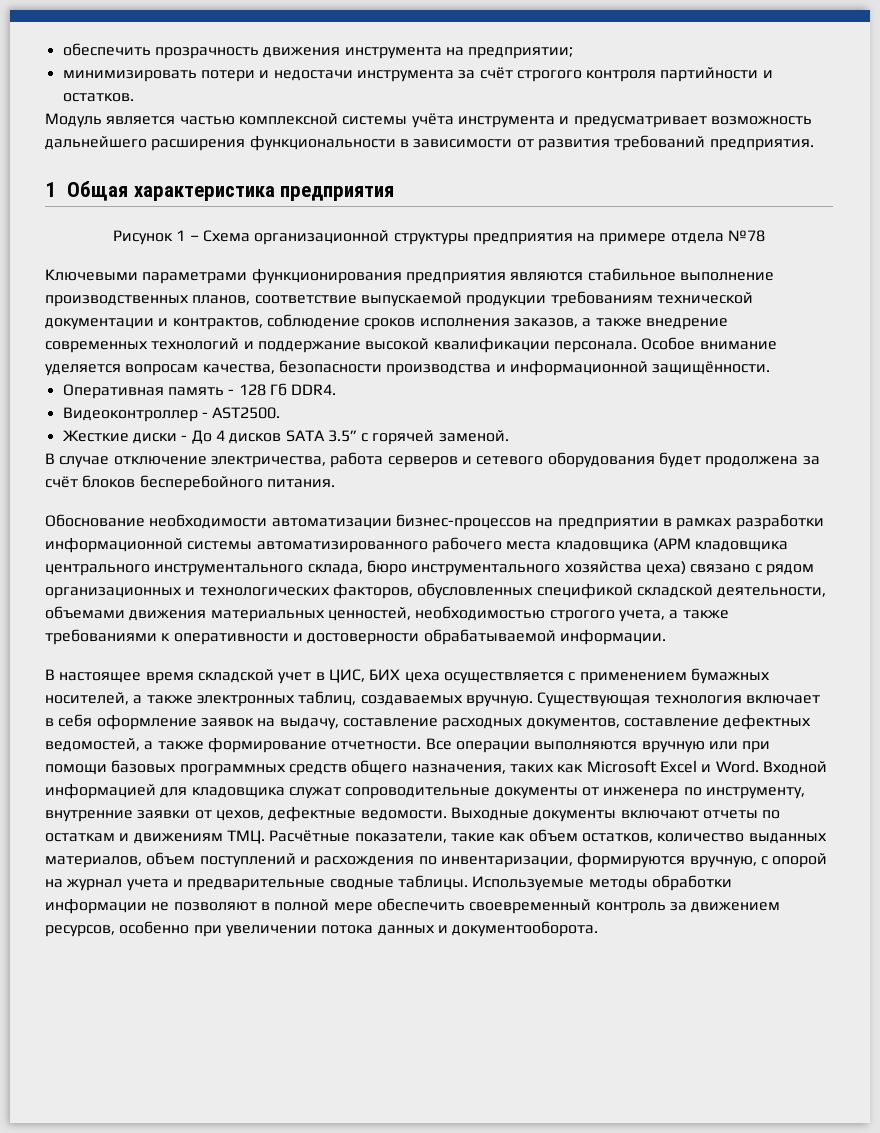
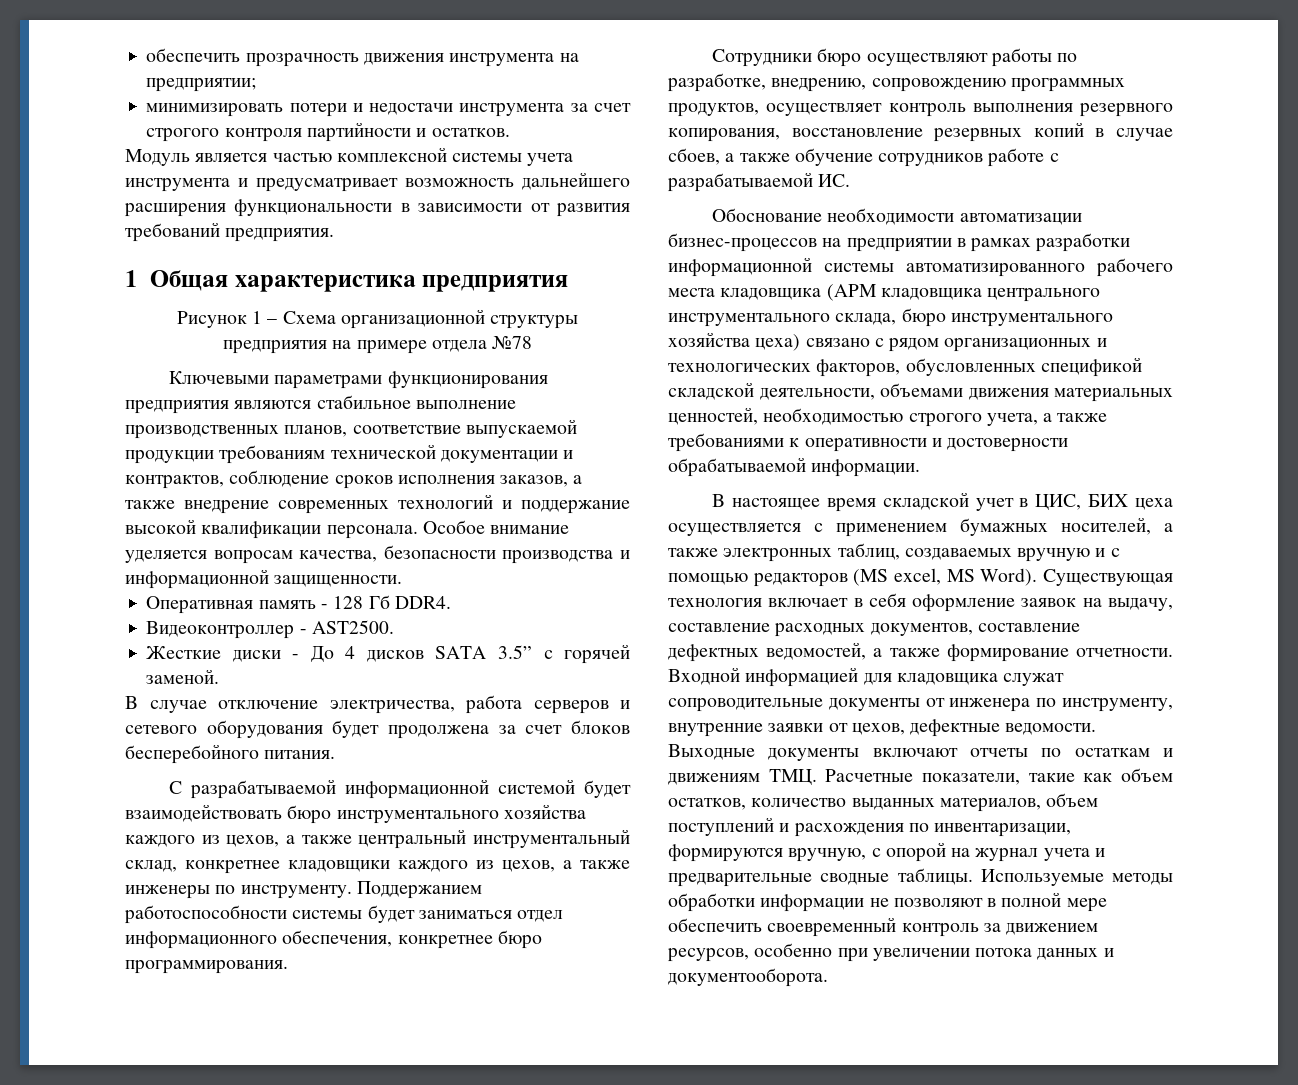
- минимизировать потери и недостачи инструмента за счёт строгого контроля партийности и остатков.
+ минимизировать потери и недостачи инструмента за счет строгого контроля партийности и остатков.
- Модуль является частью комплексной системы учёта инструмента и предусматривает возможность дальнейшего расширения функциональности в зависимости от развития требований предприятия.
+ Модуль является частью комплексной системы учета инструмента и предусматривает возможность дальнейшего расширения функциональности в зависимости от развития требований предприятия.
- Особое внимание уделяется вопросам качества, безопасности производства и информационной защищённости.
+ Особое внимание уделяется вопросам качества, безопасности производства и информационной защищенности.
- В случае отключение электричества, работа серверов и сетевого оборудования будет продолжена за счёт блоков бесперебойного питания.
+ В случае отключение электричества, работа серверов и сетевого оборудования будет продолжена за счет блоков бесперебойного питания.
+ С разрабатываемой информационной системой будет взаимодействовать бюро инструментального хозяйства каждого из цехов, а также центральный инструментальный склад, конкретнее кладовщики каждого из цехов, а также инженеры по инструменту. Поддержанием работоспособности системы будет заниматься отдел информационного обеспечения, конкретнее бюро программирования.
+ Сотрудники бюро осуществляют работы по разработке, внедрению, сопровождению программных продуктов, осуществляет контроль выполнения резервного копирования, восстановление резервных копий в случае сбоев, а также обучение сотрудников работе с разрабатываемой ИС.
- В настоящее время складской учет в ЦИС, БИХ цеха осуществляется с применением бумажных носителей, а также электронных таблиц, создаваемых вручную.
+ В настоящее время складской учет в ЦИС, БИХ цеха осуществляется с применением бумажных носителей, а также электронных таблиц, создаваемых вручную и с помощью редакторов (MS excel, MS Word).
- Все операции выполняются вручную или при помощи базовых программных средств общего назначения, таких как Microsoft Excel и Word.
- Выходные документы включают отчеты по остаткам и движениям ТМЦ. Расчётные показатели, такие как объем остатков, количество выданных материалов, объем поступлений и расхождения по инвентаризации, формируются вручную, с опорой на журнал учета и предварительные сводные таблицы.
+ Выходные документы включают отчеты по остаткам и движениям ТМЦ. Расчетные показатели, такие как объем остатков, количество выданных материалов, объем поступлений и расхождения по инвентаризации, формируются вручную, с опорой на журнал учета и предварительные сводные таблицы.

